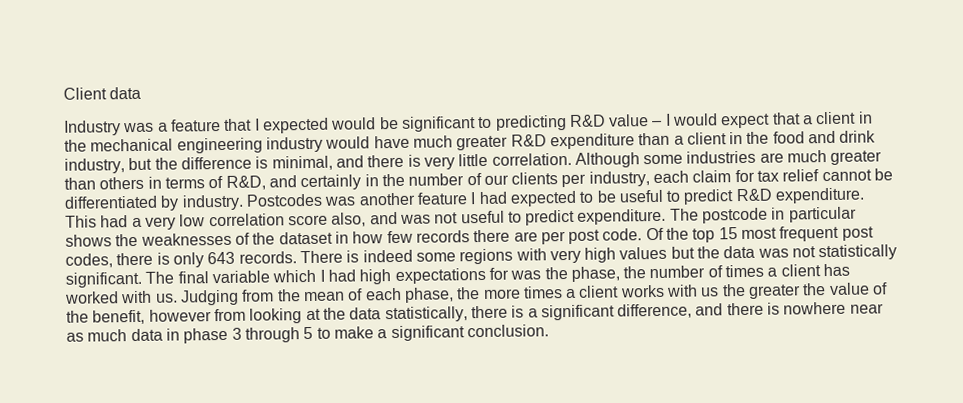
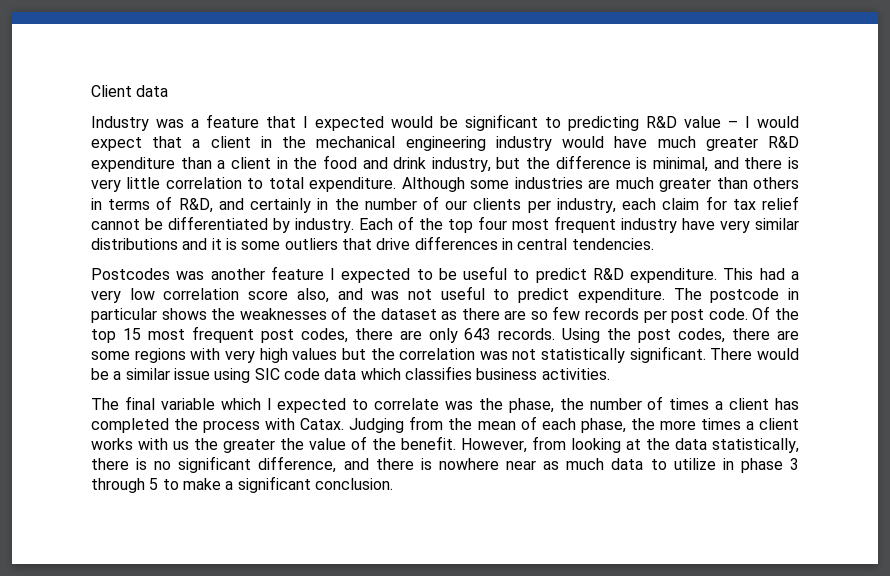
- Industry was a feature that I expected would be significant to predicting R&D value – I would expect that a client in the mechanical engineering industry would have much greater R&D expenditure than a client in the food and drink industry, but the difference is minimal, and there is very little correlation.
+ Industry was a feature that I expected would be significant to predicting R&D value – I would expect that a client in the mechanical engineering industry would have much greater R&D expenditure than a client in the food and drink industry, but the difference is minimal, and there is very little correlation to total expenditure.
- Although some industries are much greater than others in terms of R&D, and certainly in the number of our clients per industry, each claim for tax relief cannot be differentiated by industry. Postcodes was another feature I had expected to be useful to predict R&D expenditure.
+ Although some industries are much greater than others in terms of R&D, and certainly in the number of our clients per industry, each claim for tax relief cannot be differentiated by industry. Each of the top four most frequent industry have very similar distributions and it is some outliers that drive differences in central tendencies.
+ Postcodes was another feature I expected to be useful to predict R&D expenditure.
- The postcode in particular shows the weaknesses of the dataset in how few records there are per post code.
+ The postcode in particular shows the weaknesses of the dataset as there are so few records per post code.
- Of the top 15 most frequent post codes, there is only 643 records.
+ Of the top 15 most frequent post codes, there are only 643 records.
- There is indeed some regions with very high values but the data was not statistically significant. The final variable which I had high expectations for was the phase, the number of times a client has worked with us.
+ Using the post codes, there are some regions with very high values but the correlation was not statistically significant. There would be a similar issue using SIC code data which classifies business activities.
+ The final variable which I expected to correlate was the phase, the number of times a client has completed the process with Catax.
- Judging from the mean of each phase, the more times a client works with us the greater the value of the benefit, however from looking at the data statistically, there is a significant difference, and there is nowhere near as much data in phase 3 through 5 to make a significant conclusion.
+ Judging from the mean of each phase, the more times a client works with us the greater the value of the benefit. However, from looking at the data statistically, there is no significant difference, and there is nowhere near as much data to utilize in phase 3 through 5 to make a significant conclusion.

